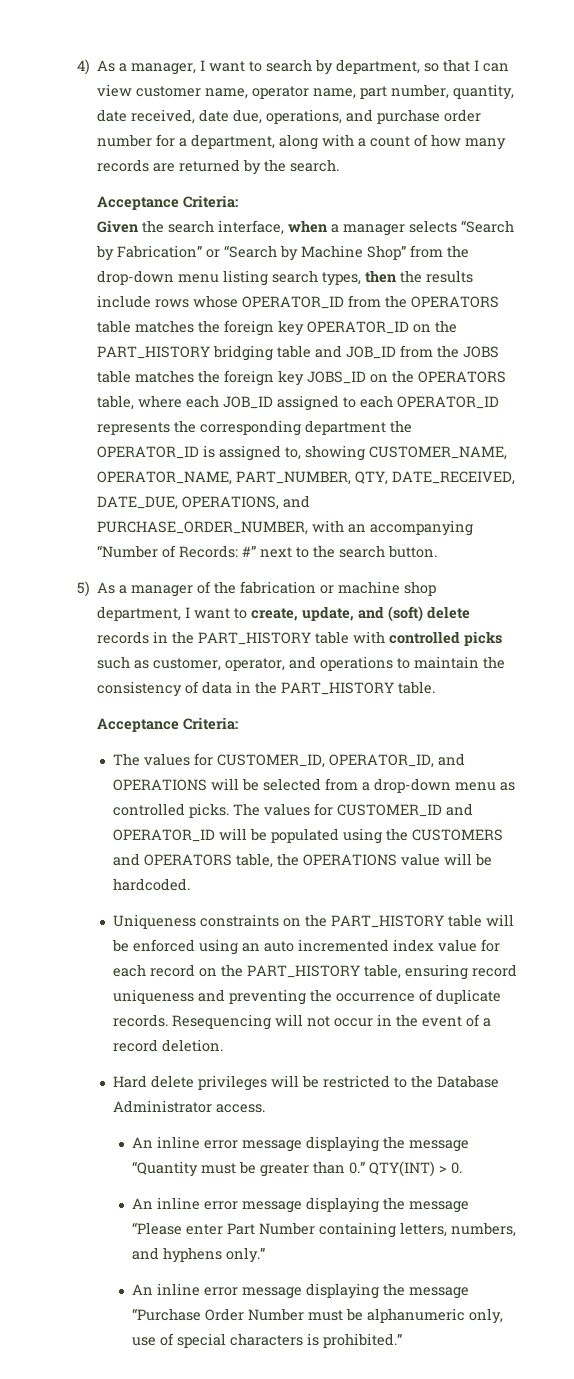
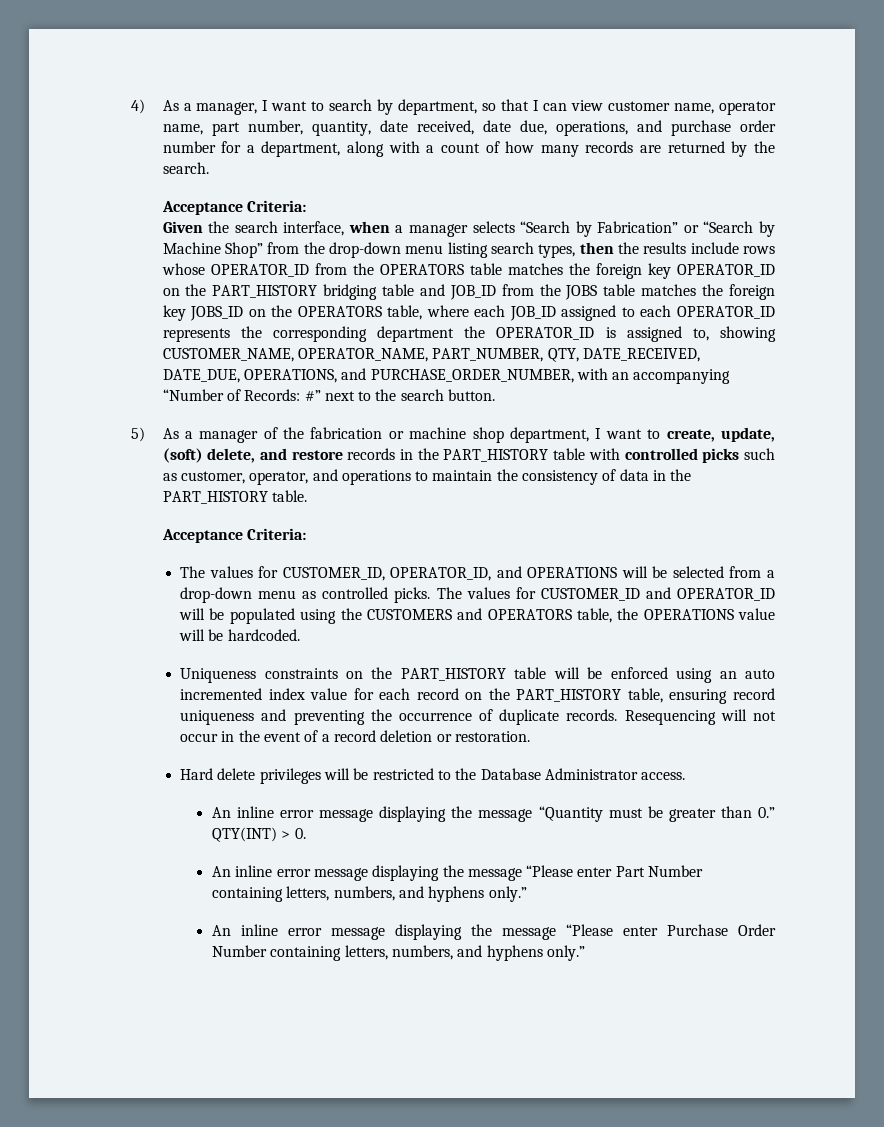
- 5) As a manager of the fabrication or machine shop department, I want to create, update, and (soft) delete records in the PART_HISTORY table with controlled picks such as customer, operator, and operations to maintain the consistency of data in the PART_HISTORY table.
+ 5) As a manager of the fabrication or machine shop department, I want to create, update, (soft) delete, and restore records in the PART_HISTORY table with controlled picks such as customer, operator, and operations to maintain the consistency of data in the PART_HISTORY table.
- Resequencing will not occur in the event of a record deletion.
+ Resequencing will not occur in the event of a record deletion or restoration.
- An inline error message displaying the message “Purchase Order Number must be alphanumeric only, use of special characters is prohibited.”
+ An inline error message displaying the message “Please enter Purchase Order Number containing letters, numbers, and hyphens only.”

